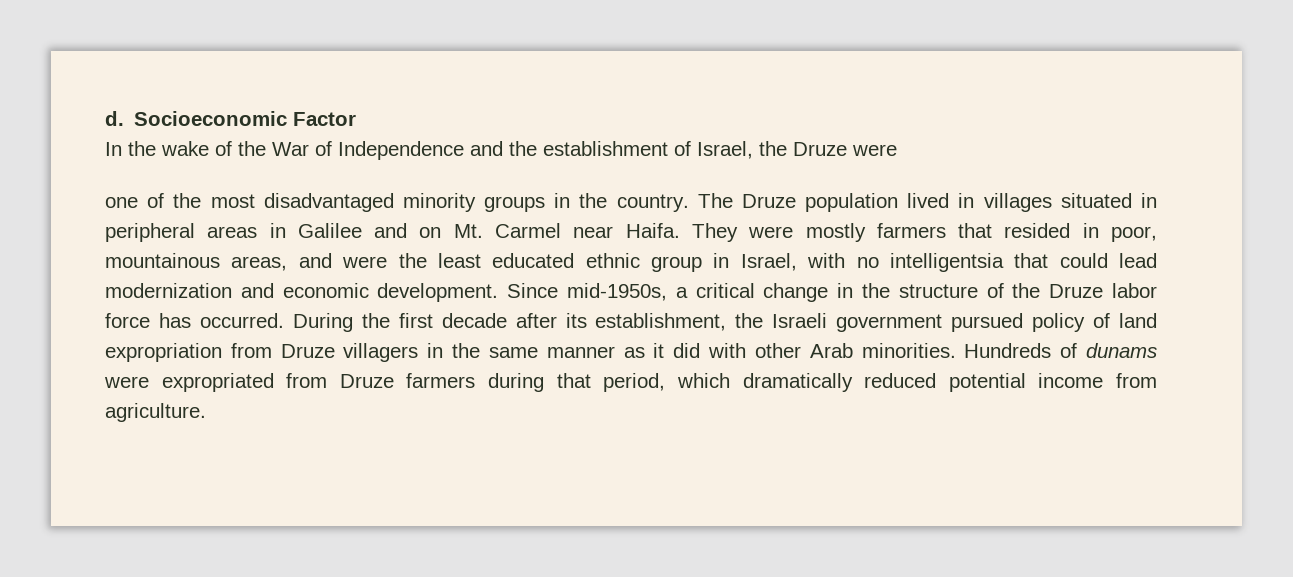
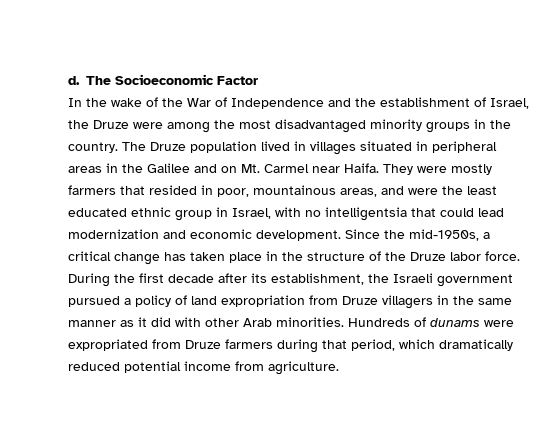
- Socioeconomic Factor
+ The Socioeconomic Factor
- In the wake of the War of Independence and the establishment of Israel, the Druze were
- one of the most disadvantaged minority groups in the country.
+ In the wake of the War of Independence and the establishment of Israel, the Druze were among the most disadvantaged minority groups in the country.
- The Druze population lived in villages situated in peripheral areas in Galilee and on Mt. Carmel near Haifa.
+ The Druze population lived in villages situated in peripheral areas in the Galilee and on Mt. Carmel near Haifa.
- Since mid-1950s, a critical change in the structure of the Druze labor force has occurred.
+ Since the mid-1950s, a critical change has taken place in the structure of the Druze labor force.
- During the first decade after its establishment, the Israeli government pursued policy of land expropriation from Druze villagers in the same manner as it did with other Arab minorities.
+ During the first decade after its establishment, the Israeli government pursued a policy of land expropriation from Druze villagers in the same manner as it did with other Arab minorities.

